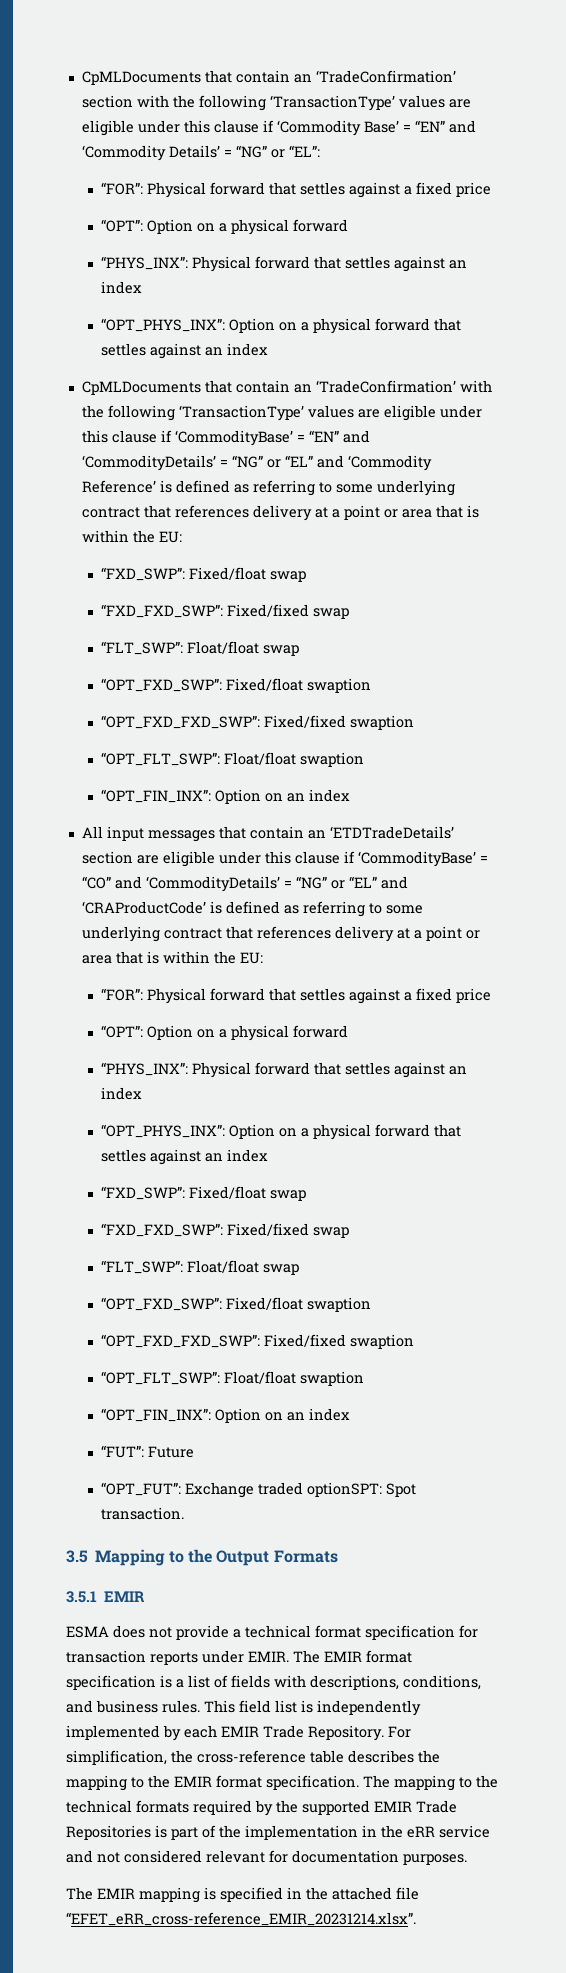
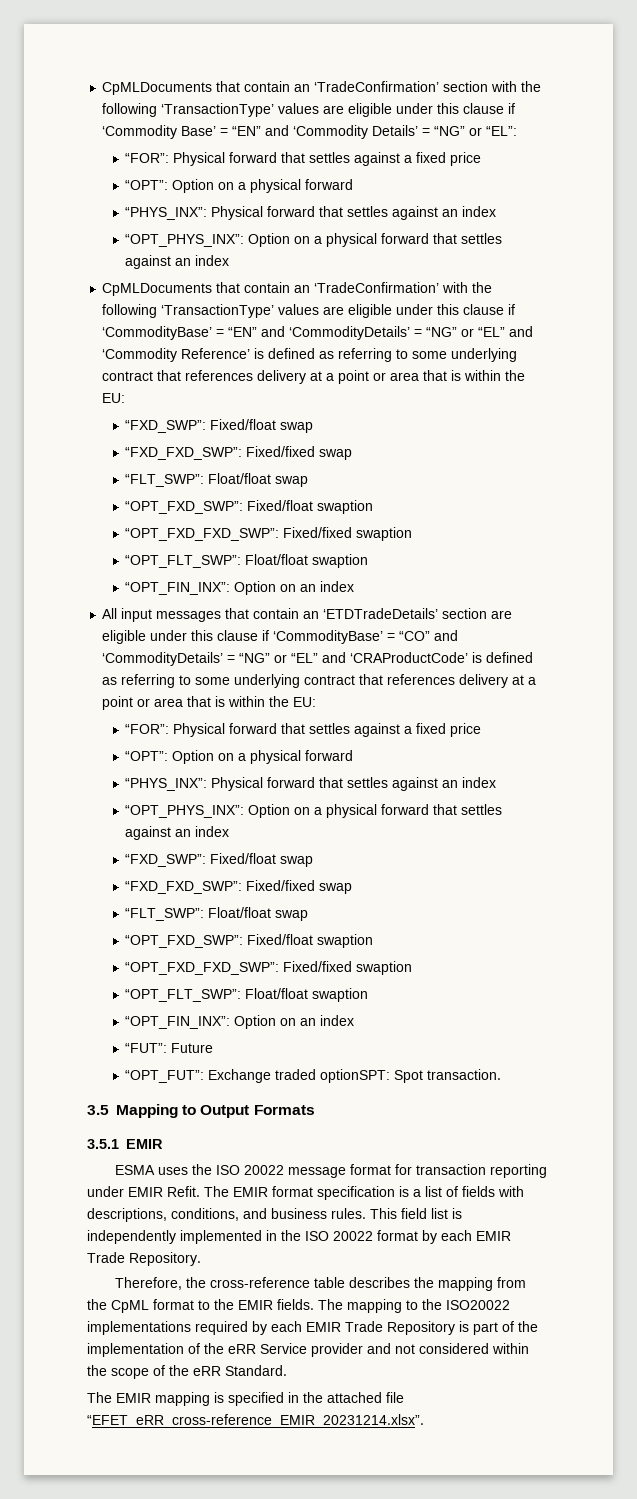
- 3.5 Mapping to the Output Formats
+ 3.5 Mapping to Output Formats
- ESMA does not provide a technical format specification for transaction reports under EMIR.
+ ESMA uses the ISO 20022 message format for transaction reporting under EMIR Refit.
- This field list is independently implemented by each EMIR Trade Repository. For simplification, the cross-reference table describes the mapping to the EMIR format specification.
+ This field list is independently implemented in the ISO 20022 format by each EMIR Trade Repository.
+ Therefore, the cross-reference table describes the mapping from the CpML format to the EMIR fields.
- The mapping to the technical formats required by the supported EMIR Trade Repositories is part of the implementation in the eRR service and not considered relevant for documentation purposes.
+ The mapping to the ISO20022 implementations required by each EMIR Trade Repository is part of the implementation of the eRR Service provider and not considered within the scope of the eRR Standard.

